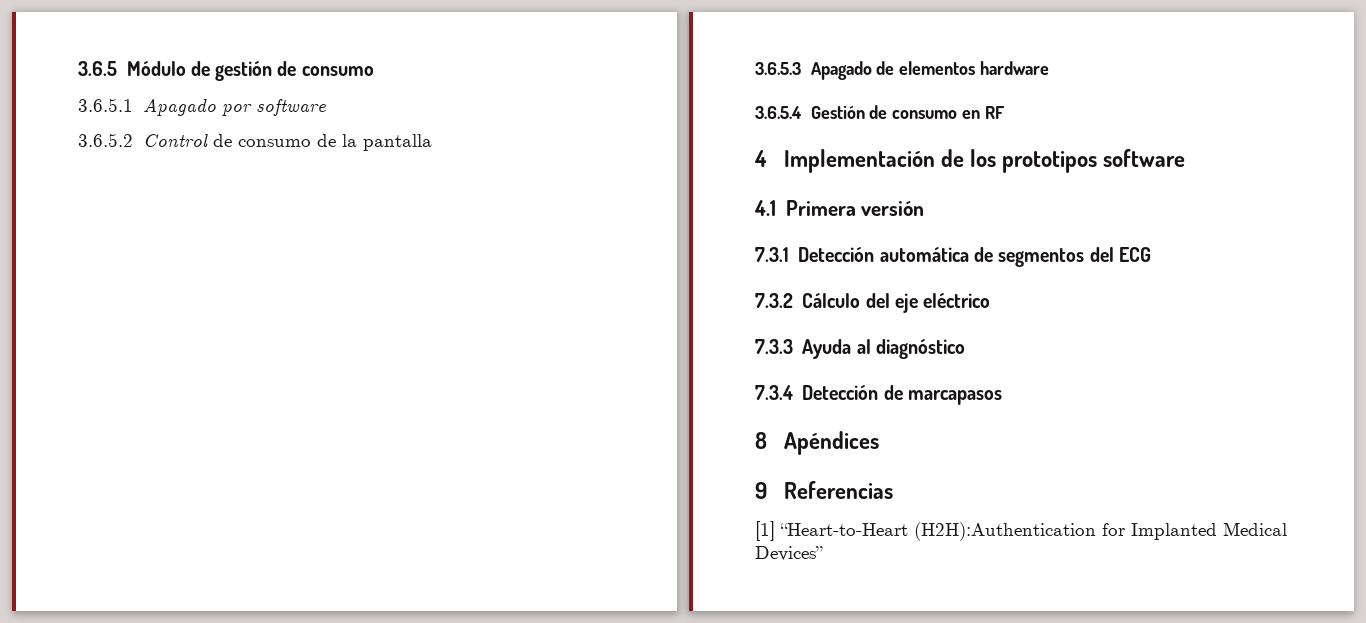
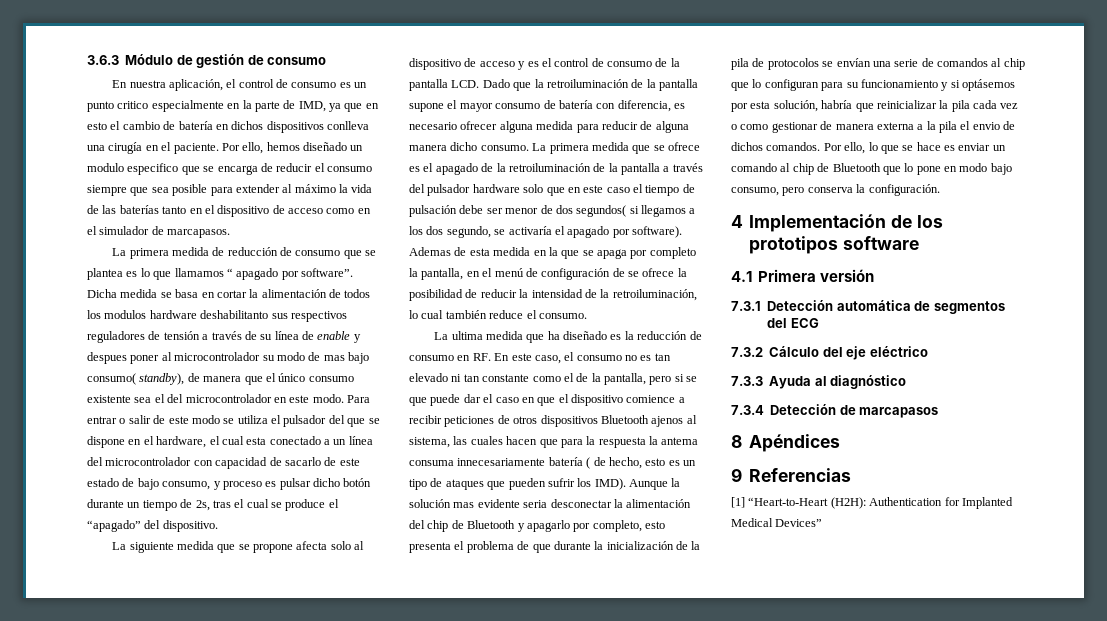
- 3.6.5 Módulo de gestión de consumo
+ 3.6.3 Módulo de gestión de consumo
- 3.6.5.1 Apagado por software
- 3.6.5.2 Control de consumo de la pantalla
- 3.6.5.3 Apagado de elementos hardware
- 3.6.5.4 Gestión de consumo en RF
+ En nuestra aplicación, el control de consumo es un punto critico especialmente en la parte de IMD, ya que en esto el cambio de batería en dichos dispositivos conlleva una cirugía en el paciente. Por ello, hemos diseñado un modulo especifico que se encarga de reducir el consumo siempre que sea posible para extender al máximo la vida de las baterías tanto en el dispositivo de acceso como en el simulador de marcapasos.
+ La primera medida de reducción de consumo que se plantea es lo que llamamos “ apagado por software”. Dicha medida se basa en cortar la alimentación de todos los modulos hardware deshabilitanto sus respectivos reguladores de tensión a través de su línea de enable y despues poner al microcontrolador su modo de mas bajo consumo( standby), de manera que el único consumo existente sea el del microcontrolador en este modo. Para entrar o salir de este modo se utiliza el pulsador del que se dispone en el hardware, el cual esta conectado a un línea del microcontrolador con capacidad de sacarlo de este estado de bajo consumo, y proceso es pulsar dicho botón durante un tiempo de 2s, tras el cual se produce el “apagado” del dispositivo.
+ La siguiente medida que se propone afecta solo al dispositivo de acceso y es el control de consumo de la pantalla LCD. Dado que la retroiluminación de la pantalla supone el mayor consumo de batería con diferencia, es necesario ofrecer alguna medida para reducir de alguna manera dicho consumo. La primera medida que se ofrece es el apagado de la retroiluminación de la pantalla a través del pulsador hardware solo que en este caso el tiempo de pulsación debe ser menor de dos segundos( si llegamos a los dos segundo, se activaría el apagado por software). Ademas de esta medida en la que se apaga por completo la pantalla, en el menú de configuración de se ofrece la posibilidad de reducir la intensidad de la retroiluminación, lo cual también reduce el consumo.
+ La ultima medida que ha diseñado es la reducción de consumo en RF. En este caso, el consumo no es tan elevado ni tan constante como el de la pantalla, pero si se que puede dar el caso en que el dispositivo comience a recibir peticiones de otros dispositivos Bluetooth ajenos al sistema, las cuales hacen que para la respuesta la antema consuma innecesariamente batería ( de hecho, esto es un tipo de ataques que pueden sufrir los IMD). Aunque la solución mas evidente seria desconectar la alimentación del chip de Bluetooth y apagarlo por completo, esto presenta el problema de que durante la inicialización de la pila de protocolos se envían una serie de comandos al chip que lo configuran para su funcionamiento y si optásemos por esta solución, habría que reinicializar la pila cada vez o como gestionar de manera externa a la pila el envio de dichos comandos. Por ello, lo que se hace es enviar un comando al chip de Bluetooth que lo pone en modo bajo consumo, pero conserva la configuración.
- [1] “Heart-to-Heart (H2H):Authentication for Implanted Medical Devices”
+ [1] “Heart-to-Heart (H2H): Authentication for Implanted Medical Devices”

